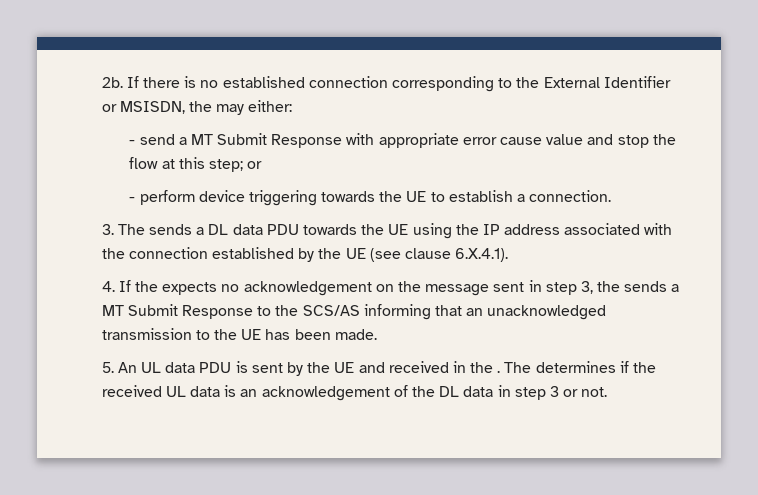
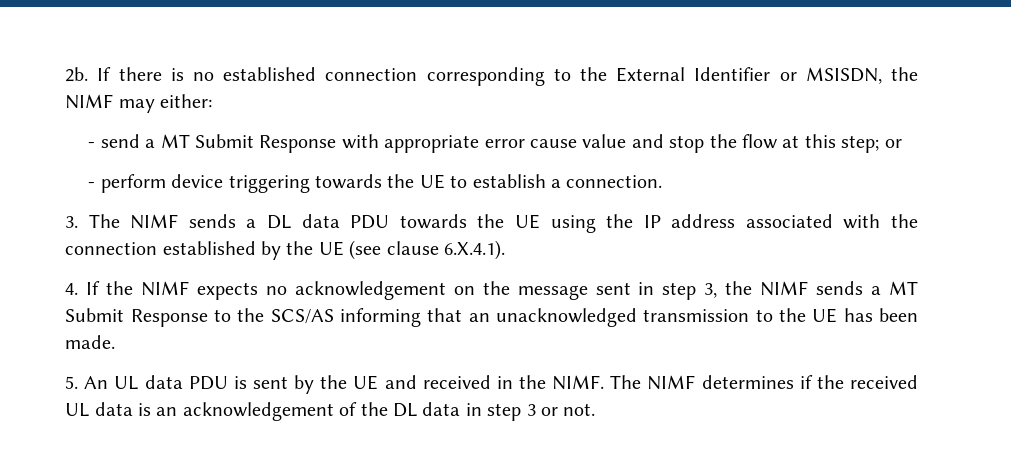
- If there is no established connection corresponding to the External Identifier or MSISDN, the may either:
+ If there is no established connection corresponding to the External Identifier or MSISDN, the NIMF may either:
- 3. The sends a DL data PDU towards the UE using the IP address associated with the connection established by the UE (see clause 6.X.4.1).
+ 3. The NIMF sends a DL data PDU towards the UE using the IP address associated with the connection established by the UE (see clause 6.X.4.1).
- 4. If the expects no acknowledgement on the message sent in step 3, the sends a MT Submit Response to the SCS/AS informing that an unacknowledged transmission to the UE has been made.
+ 4. If the NIMF expects no acknowledgement on the message sent in step 3, the NIMF sends a MT Submit Response to the SCS/AS informing that an unacknowledged transmission to the UE has been made.
- 5. An UL data PDU is sent by the UE and received in the . The determines if the received UL data is an acknowledgement of the DL data in step 3 or not.
+ 5. An UL data PDU is sent by the UE and received in the NIMF. The NIMF determines if the received UL data is an acknowledgement of the DL data in step 3 or not.

